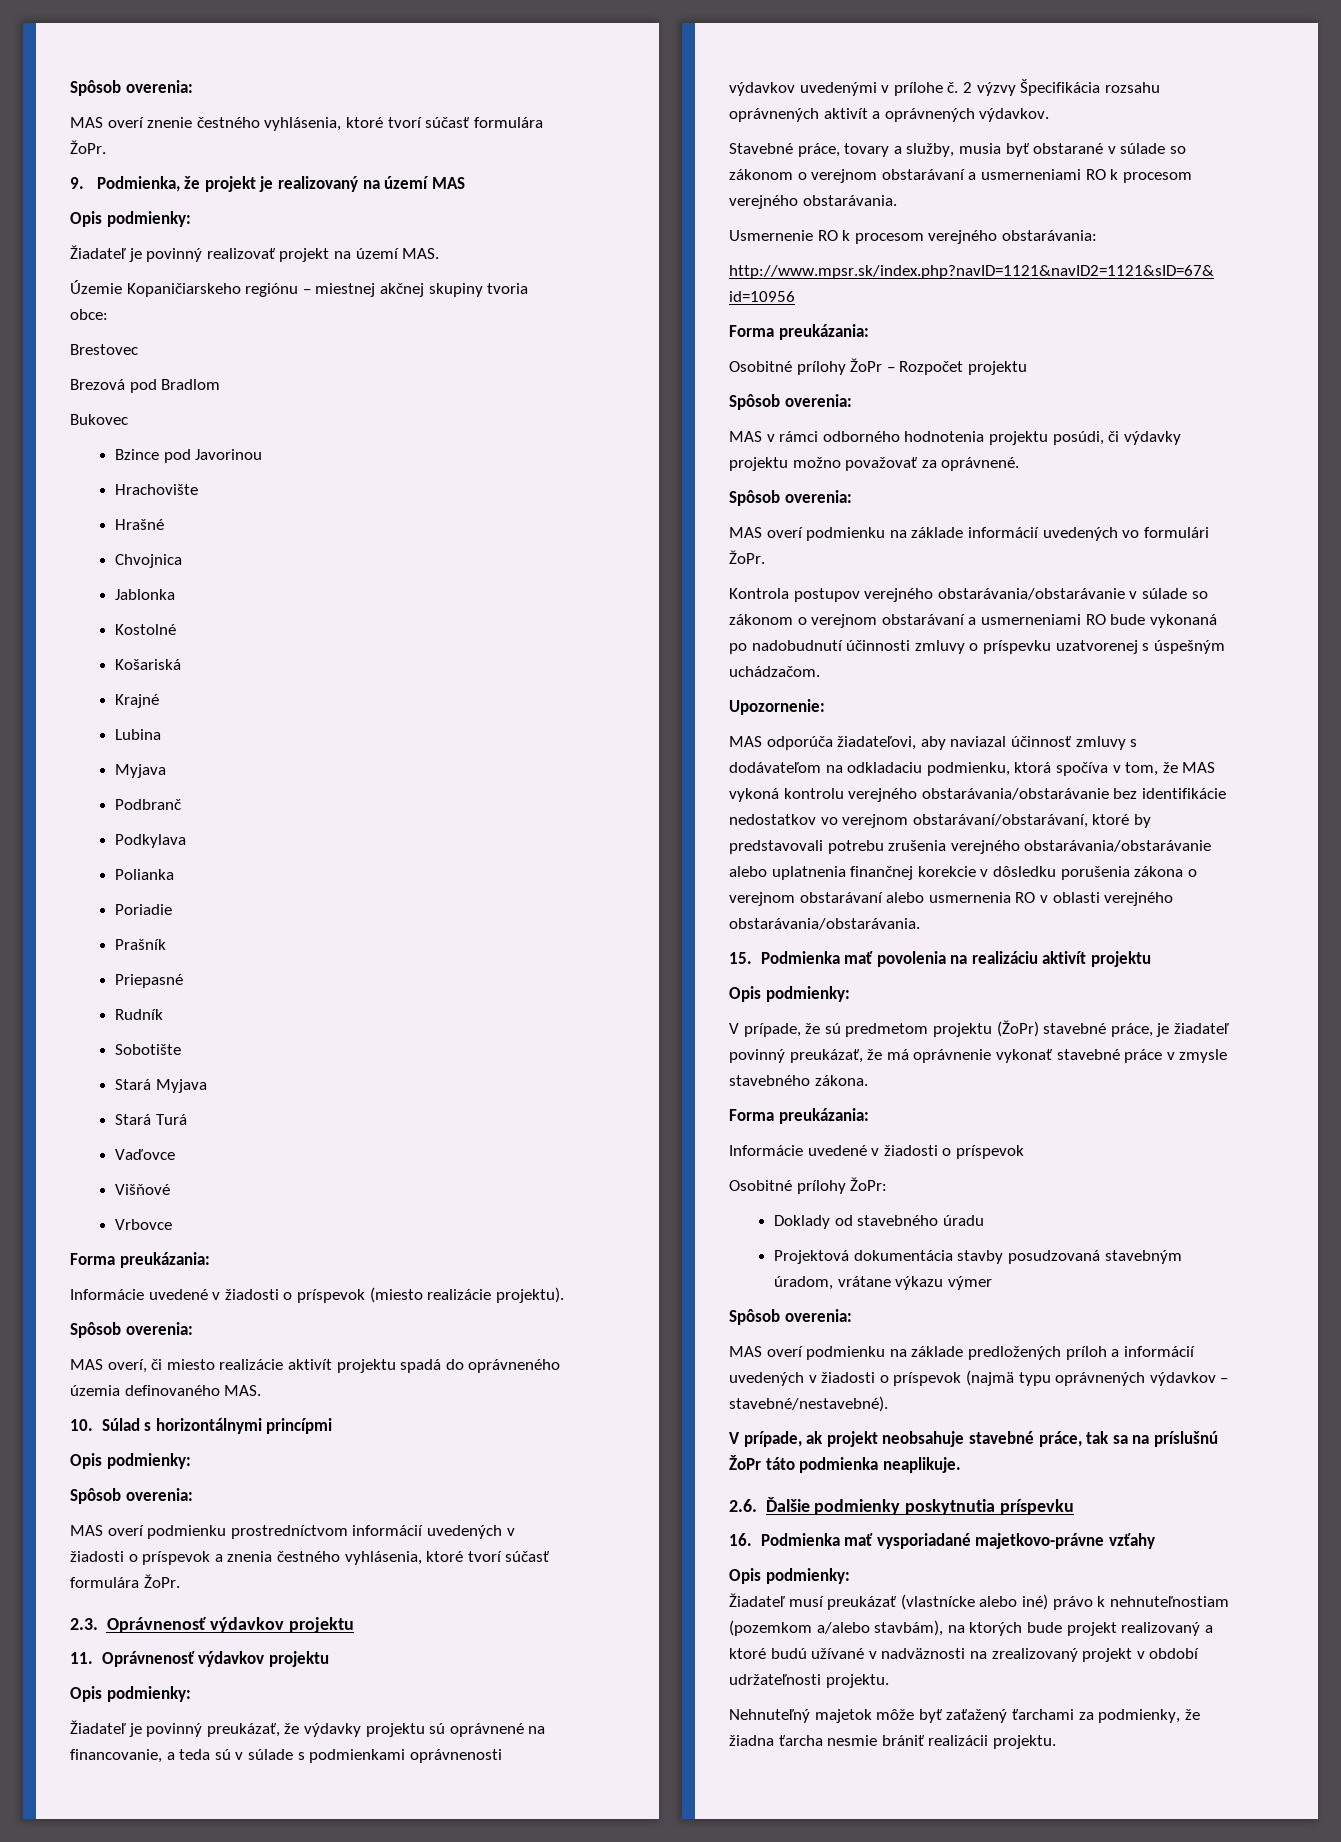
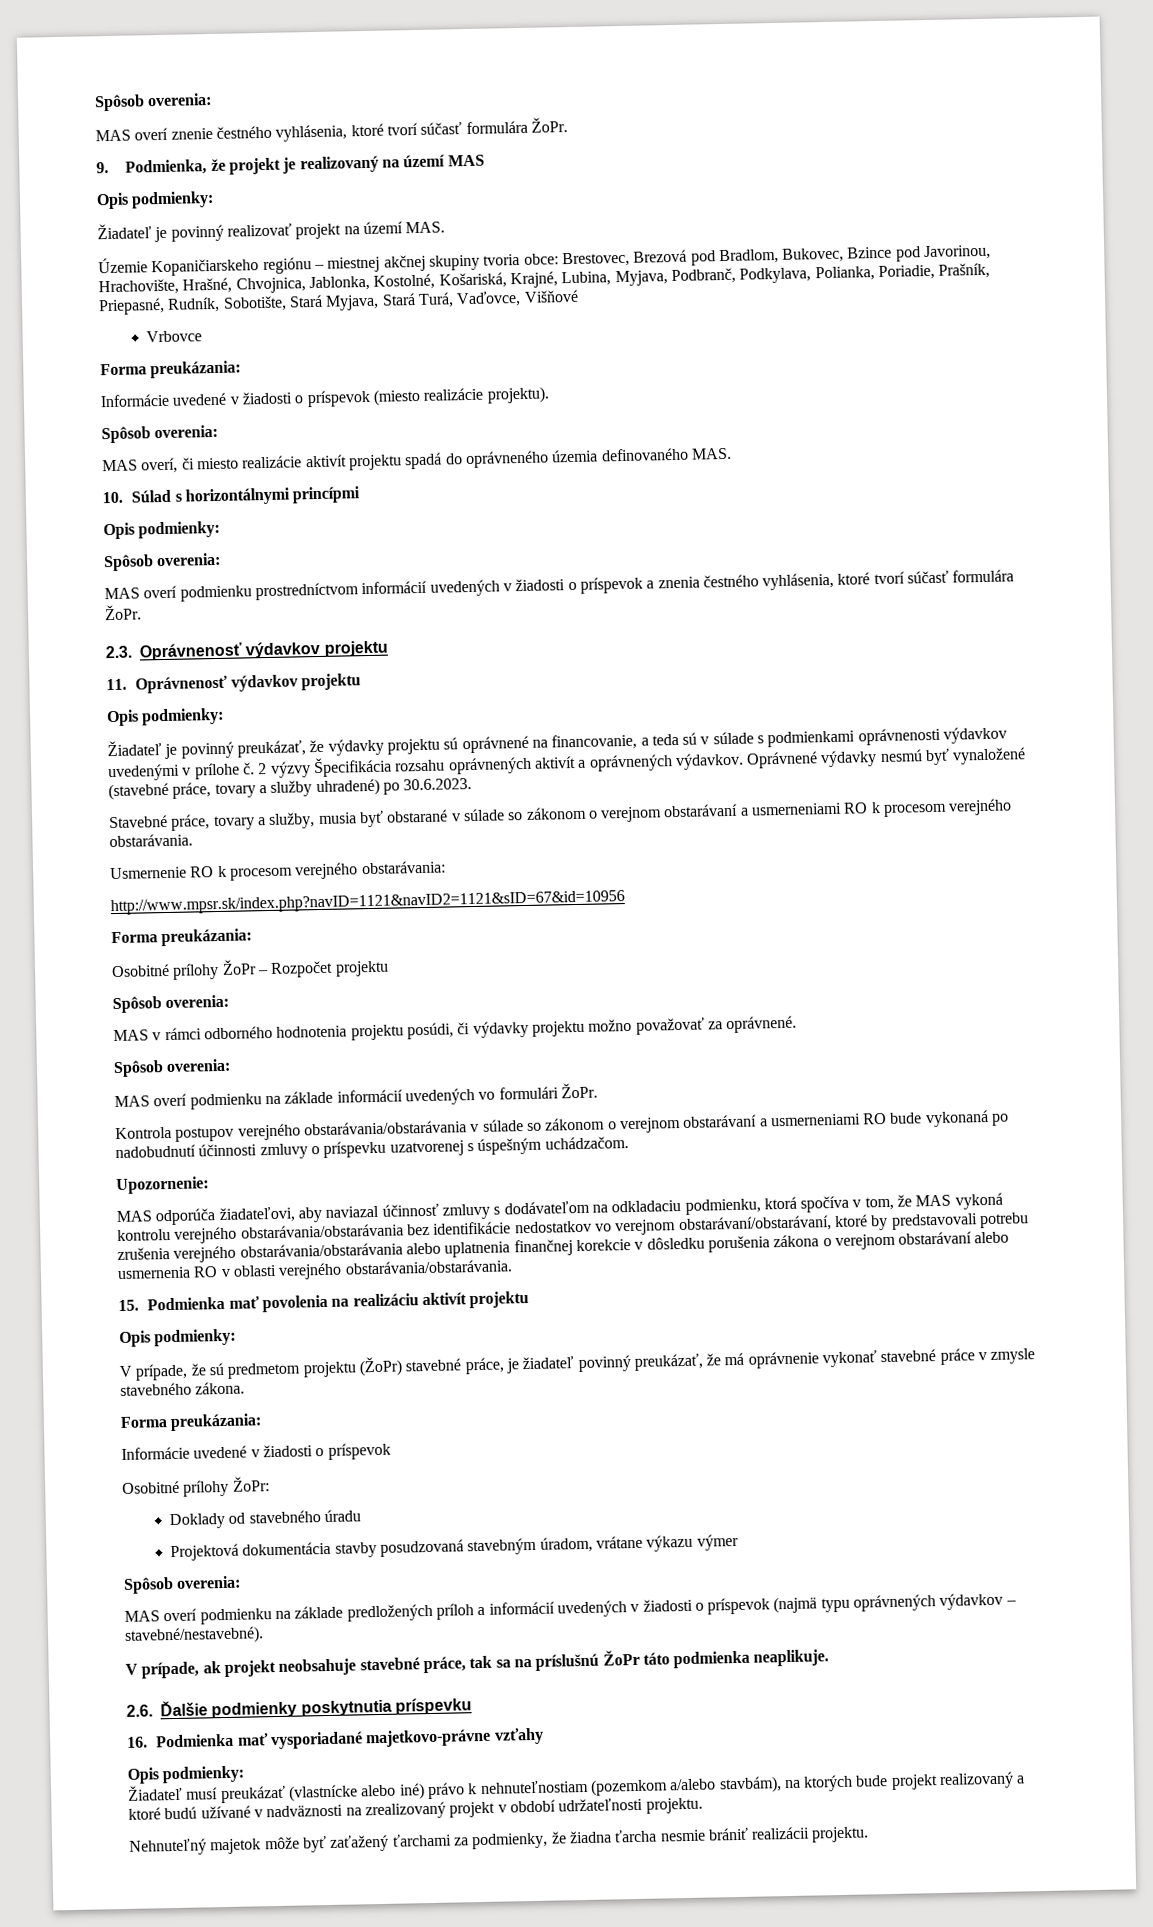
- Územie Kopaničiarskeho regiónu – miestnej akčnej skupiny tvoria obce:
- Brestovec
- Brezová pod Bradlom
- Bukovec
- Bzince pod Javorinou
- Hrachovište
- Hrašné
- Chvojnica
- Jablonka
- Kostolné
- Košariská
- Krajné
- Lubina
- Myjava
- Podbranč
- Podkylava
- Polianka
- Poriadie
- Prašník
- Priepasné
- Rudník
- Sobotište
- Stará Myjava
- Stará Turá
- Vaďovce
- Višňové
+ Územie Kopaničiarskeho regiónu – miestnej akčnej skupiny tvoria obce: Brestovec, Brezová pod Bradlom, Bukovec, Bzince pod Javorinou, Hrachovište, Hrašné, Chvojnica, Jablonka, Kostolné, Košariská, Krajné, Lubina, Myjava, Podbranč, Podkylava, Polianka, Poriadie, Prašník, Priepasné, Rudník, Sobotište, Stará Myjava, Stará Turá, Vaďovce, Višňové
+ Oprávnené výdavky nesmú byť vynaložené (stavebné práce, tovary a služby uhradené) po 30.6.2023.
- Kontrola postupov verejného obstarávania/obstarávanie v súlade so zákonom o verejnom obstarávaní a usmerneniami RO bude vykonaná po nadobudnutí účinnosti zmluvy o príspevku uzatvorenej s úspešným uchádzačom.
+ Kontrola postupov verejného obstarávania/obstarávania v súlade so zákonom o verejnom obstarávaní a usmerneniami RO bude vykonaná po nadobudnutí účinnosti zmluvy o príspevku uzatvorenej s úspešným uchádzačom.
- MAS odporúča žiadateľovi, aby naviazal účinnosť zmluvy s dodávateľom na odkladaciu podmienku, ktorá spočíva v tom, že MAS vykoná kontrolu verejného obstarávania/obstarávanie bez identifikácie nedostatkov vo verejnom obstarávaní/obstarávaní, ktoré by predstavovali potrebu zrušenia verejného obstarávania/obstarávanie alebo uplatnenia finančnej korekcie v dôsledku porušenia zákona o verejnom obstarávaní alebo usmernenia RO v oblasti verejného obstarávania/obstarávania.
+ MAS odporúča žiadateľovi, aby naviazal účinnosť zmluvy s dodávateľom na odkladaciu podmienku, ktorá spočíva v tom, že MAS vykoná kontrolu verejného obstarávania/obstarávania bez identifikácie nedostatkov vo verejnom obstarávaní/obstarávaní, ktoré by predstavovali potrebu zrušenia verejného obstarávania/obstarávania alebo uplatnenia finančnej korekcie v dôsledku porušenia zákona o verejnom obstarávaní alebo usmernenia RO v oblasti verejného obstarávania/obstarávania.

